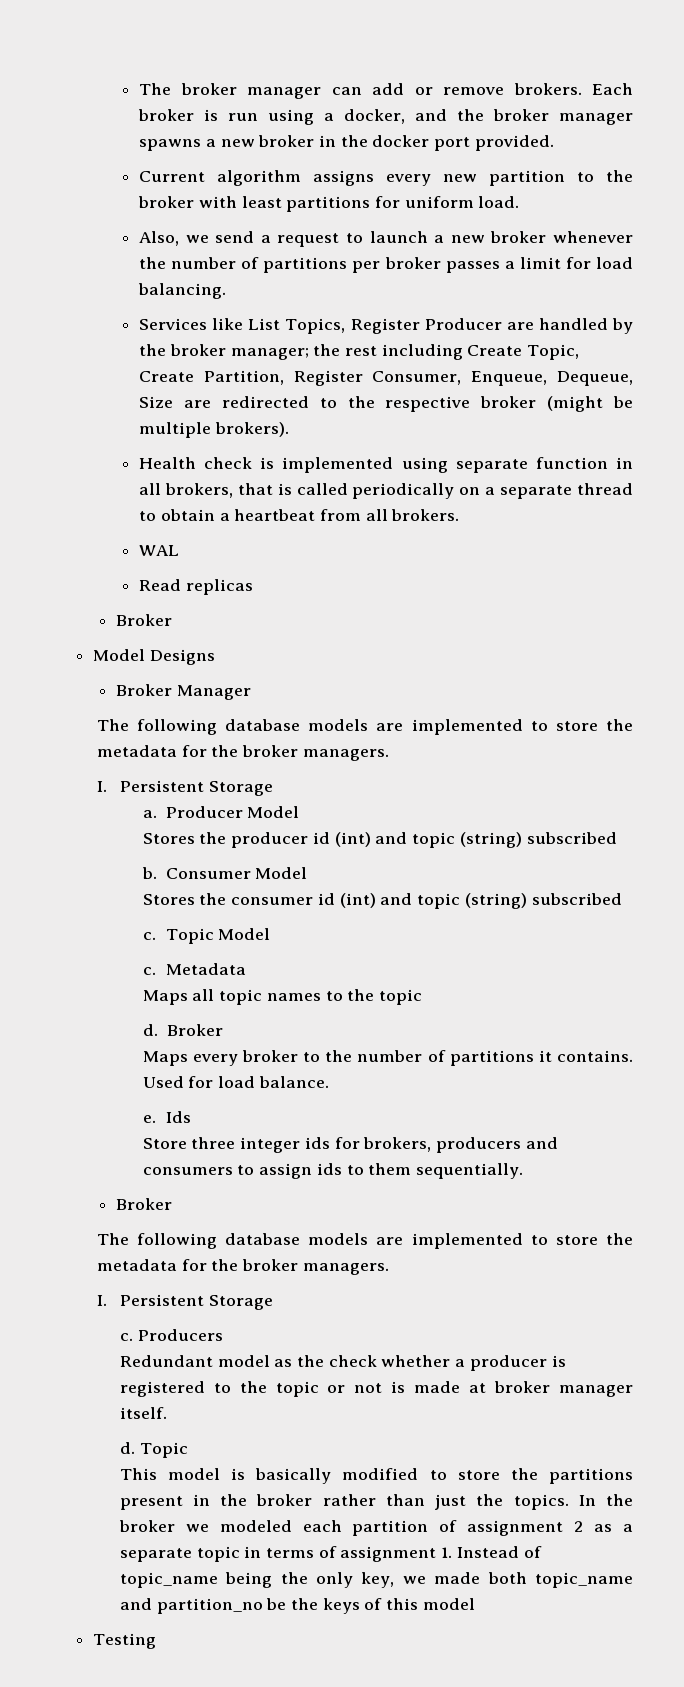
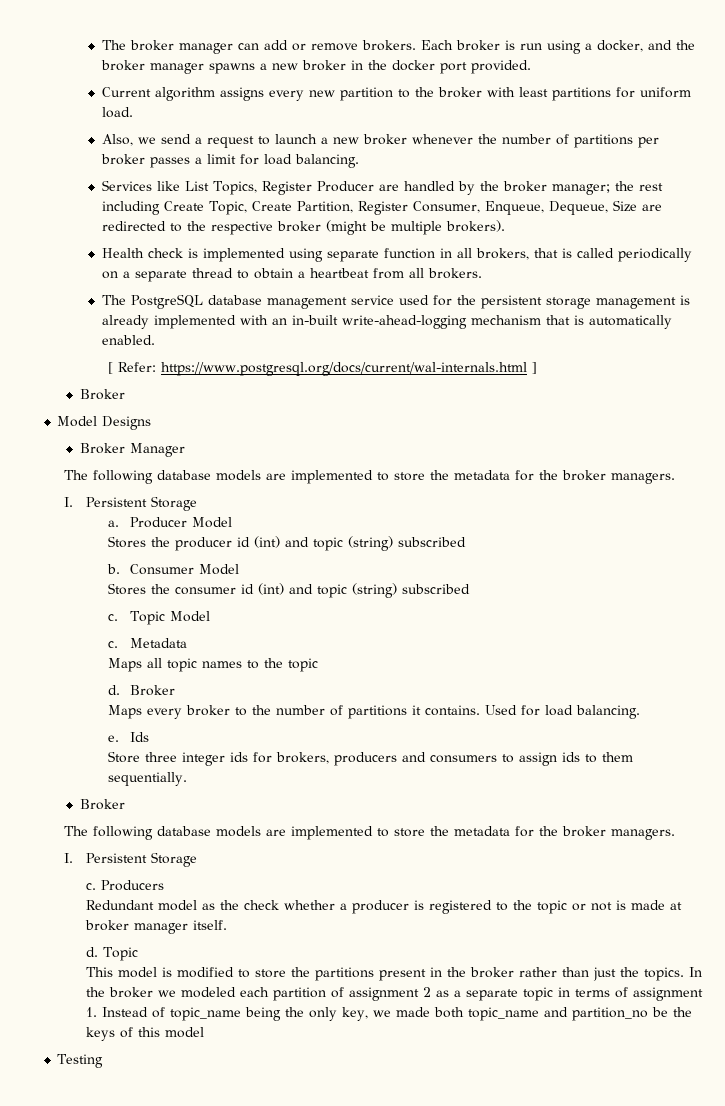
- WAL
- Read replicas
+ The PostgreSQL database management service used for the persistent storage management is already implemented with an in-built write-ahead-logging mechanism that is automatically enabled.
+ [ Refer: https://www.postgresql.org/docs/current/wal-internals.html ]
- Used for load balance.
+ Used for load balancing.
- This model is basically modified to store the partitions present in the broker rather than just the topics.
+ This model is modified to store the partitions present in the broker rather than just the topics.

